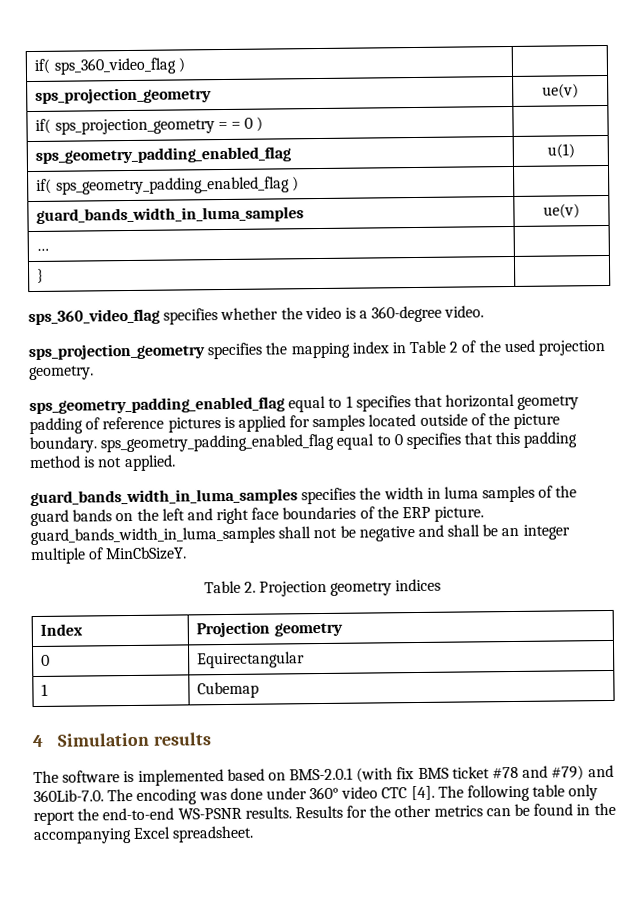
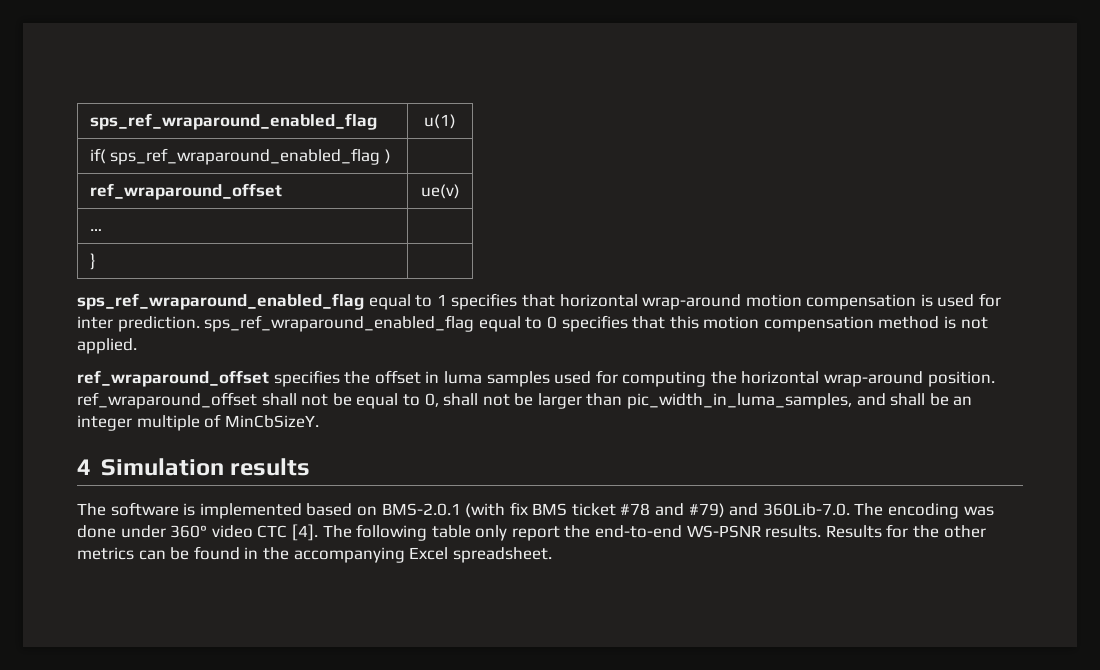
- if( sps_360_video_flag ) |
- sps_projection_geometry | ue(v)
- if( sps_projection_geometry = = 0 ) |
- sps_geometry_padding_enabled_flag | u(1)
+ sps_ref_wraparound_enabled_flag | u(1)
- if( sps_geometry_padding_enabled_flag ) |
- guard_bands_width_in_luma_samples | ue(v)
+ if( sps_ref_wraparound_enabled_flag ) |
+ ref_wraparound_offset | ue(v)
- sps_360_video_flag specifies whether the video is a 360-degree video.
- sps_projection_geometry specifies the mapping index in Table 2 of the used projection geometry.
- sps_geometry_padding_enabled_flag equal to 1 specifies that horizontal geometry padding of reference pictures is applied for samples located outside of the picture boundary. sps_geometry_padding_enabled_flag equal to 0 specifies that this padding method is not applied.
+ sps_ref_wraparound_enabled_flag equal to 1 specifies that horizontal wrap-around motion compensation is used for inter prediction. sps_ref_wraparound_enabled_flag equal to 0 specifies that this motion compensation method is not applied.
- guard_bands_width_in_luma_samples specifies the width in luma samples of the guard bands on the left and right face boundaries of the ERP picture. guard_bands_width_in_luma_samples shall not be negative and shall be an integer multiple of MinCbSizeY.
+ ref_wraparound_offset specifies the offset in luma samples used for computing the horizontal wrap-around position. ref_wraparound_offset shall not be equal to 0, shall not be larger than pic_width_in_luma_samples, and shall be an integer multiple of MinCbSizeY.
- Table 2. Projection geometry indices
- Index | Projection geometry
- 0 | Equirectangular
- 1 | Cubemap

